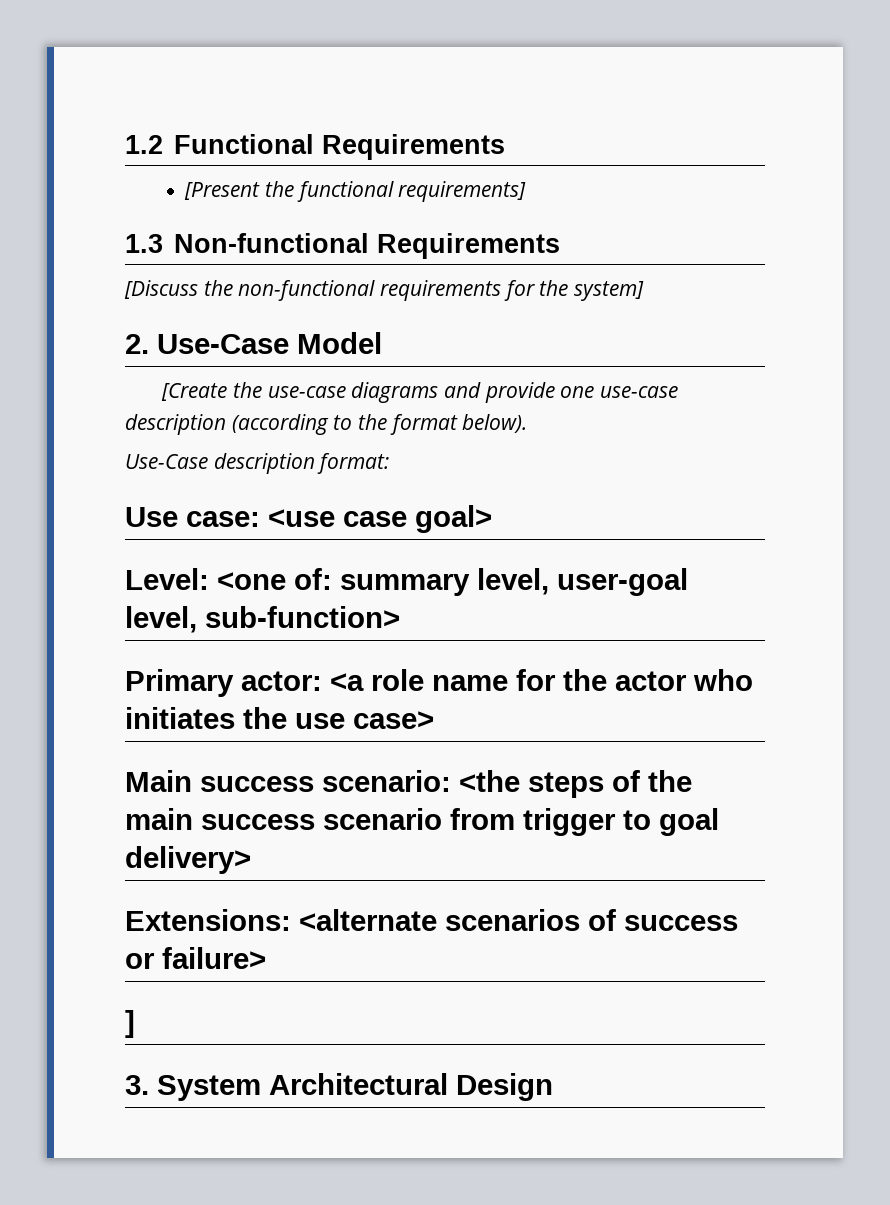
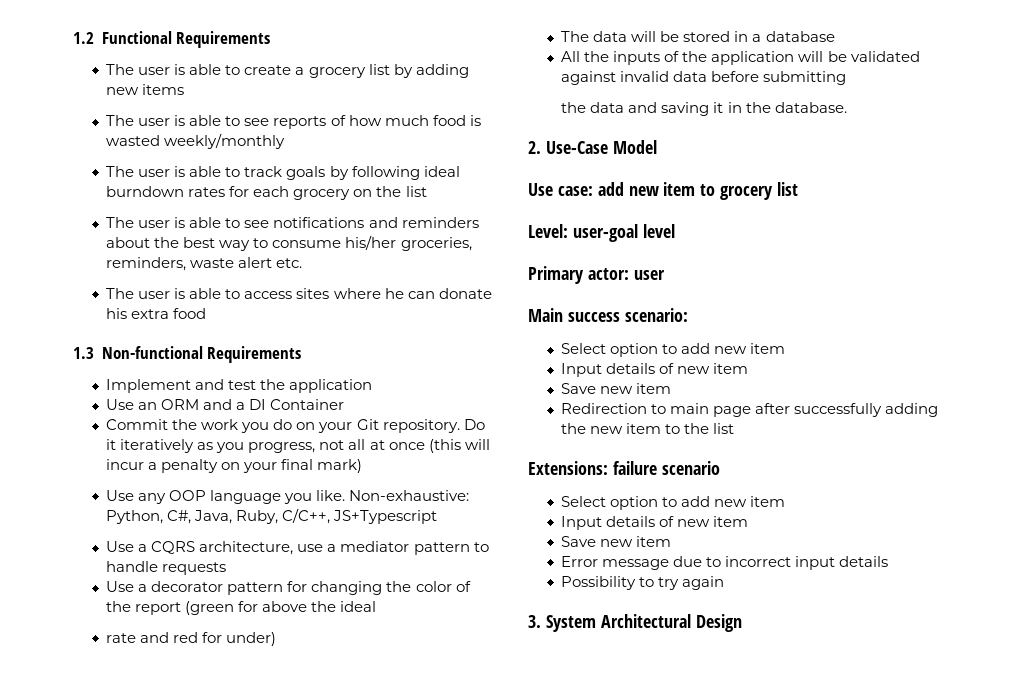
- [Present the functional requirements]
+ The user is able to create a grocery list by adding new items
+ The user is able to see reports of how much food is wasted weekly/monthly
+ The user is able to track goals by following ideal burndown rates for each grocery on the list
+ The user is able to see notifications and reminders about the best way to consume his/her groceries, reminders, waste alert etc.
+ The user is able to access sites where he can donate his extra food
  1.3 Non-functional Requirements
- [Discuss the non-functional requirements for the system]
+ Implement and test the application
+ Use an ORM and a DI Container
+ Commit the work you do on your Git repository. Do it iteratively as you progress, not all at once (this will incur a penalty on your final mark)
+ Use any OOP language you like. Non-exhaustive: Python, C#, Java, Ruby, C/C++, JS+Typescript
+ Use a CQRS architecture, use a mediator pattern to handle requests
+ Use a decorator pattern for changing the color of the report (green for above the ideal
+ rate and red for under)
+ The data will be stored in a database
+ All the inputs of the application will be validated against invalid data before submitting
+ the data and saving it in the database.
  2. Use-Case Model
- [Create the use-case diagrams and provide one use-case description (according to the format below).
- Use-Case description format:
- Use case: <use case goal>
- Level: <one of: summary level, user-goal level, sub-function>
- Primary actor: <a role name for the actor who initiates the use case>
- Main success scenario: <the steps of the main success scenario from trigger to goal delivery>
- Extensions: <alternate scenarios of success or failure>
- ]
+ Use case: add new item to grocery list
+ Level: user-goal level
+ Primary actor: user
+ Main success scenario:
+ Select option to add new item
+ Input details of new item
+ Save new item
+ Redirection to main page after successfully adding the new item to the list
+ Extensions: failure scenario
+ Select option to add new item
+ Input details of new item
+ Save new item
+ Error message due to incorrect input details
+ Possibility to try again

